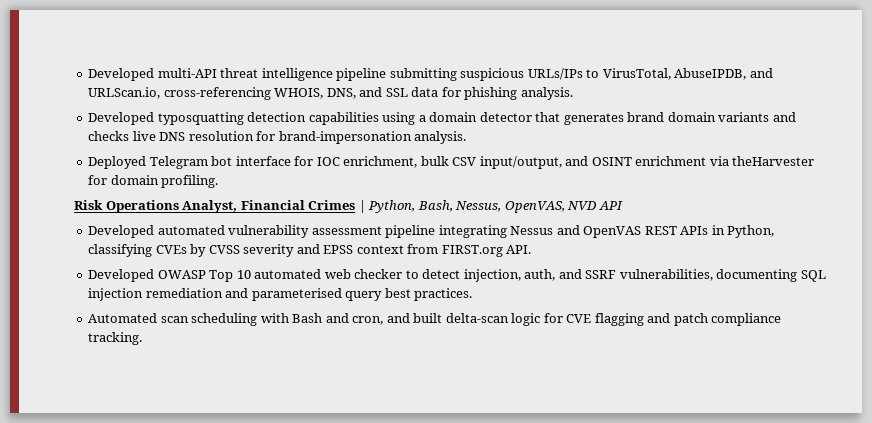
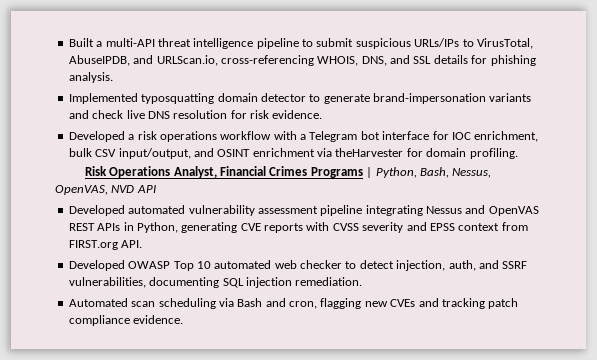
- Developed multi-API threat intelligence pipeline submitting suspicious URLs/IPs to VirusTotal, AbuseIPDB, and URLScan.io, cross-referencing WHOIS, DNS, and SSL data for phishing analysis.
+ Built a multi-API threat intelligence pipeline to submit suspicious URLs/IPs to VirusTotal, AbuseIPDB, and URLScan.io, cross-referencing WHOIS, DNS, and SSL details for phishing analysis.
- Developed typosquatting detection capabilities using a domain detector that generates brand domain variants and checks live DNS resolution for brand-impersonation analysis.
- Deployed Telegram bot interface for IOC enrichment, bulk CSV input/output, and OSINT enrichment via theHarvester for domain profiling.
+ Implemented typosquatting domain detector to generate brand-impersonation variants and check live DNS resolution for risk evidence.
+ Developed a risk operations workflow with a Telegram bot interface for IOC enrichment, bulk CSV input/output, and OSINT enrichment via theHarvester for domain profiling.
- Risk Operations Analyst, Financial Crimes | Python, Bash, Nessus, OpenVAS, NVD API
+ Risk Operations Analyst, Financial Crimes Programs | Python, Bash, Nessus, OpenVAS, NVD API
- Developed automated vulnerability assessment pipeline integrating Nessus and OpenVAS REST APIs in Python, classifying CVEs by CVSS severity and EPSS context from FIRST.org API.
+ Developed automated vulnerability assessment pipeline integrating Nessus and OpenVAS REST APIs in Python, generating CVE reports with CVSS severity and EPSS context from FIRST.org API.
- Developed OWASP Top 10 automated web checker to detect injection, auth, and SSRF vulnerabilities, documenting SQL injection remediation and parameterised query best practices.
+ Developed OWASP Top 10 automated web checker to detect injection, auth, and SSRF vulnerabilities, documenting SQL injection remediation.
- Automated scan scheduling with Bash and cron, and built delta-scan logic for CVE flagging and patch compliance tracking.
+ Automated scan scheduling via Bash and cron, flagging new CVEs and tracking patch compliance evidence.

